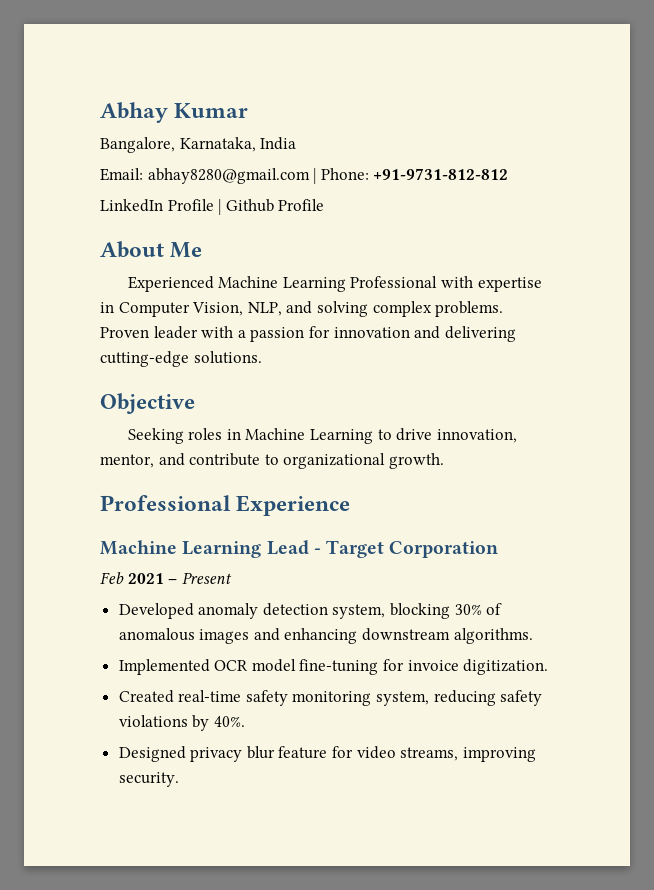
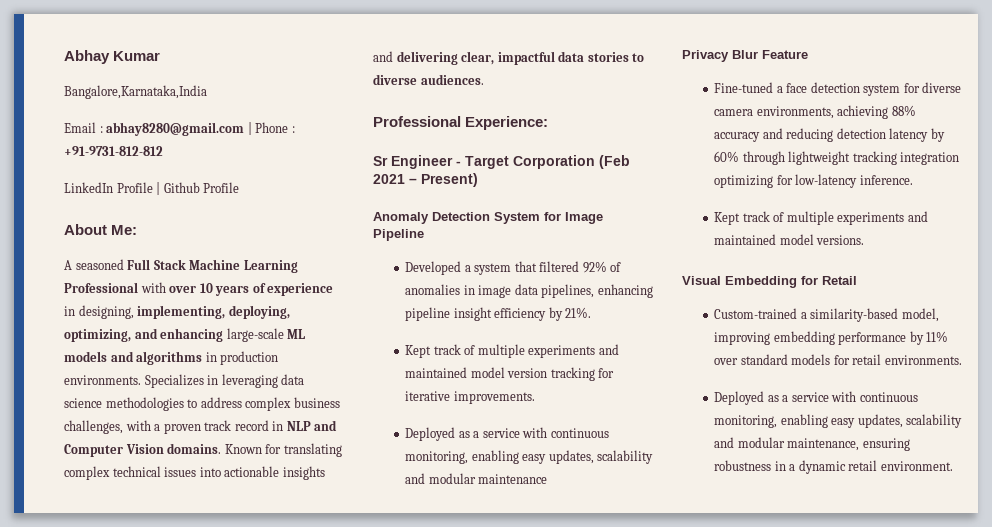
- Bangalore, Karnataka, India
- Email: abhay8280@gmail.com | Phone: +91-9731-812-812
+ Bangalore,Karnataka,India
+ Email : abhay8280@gmail.com | Phone : +91-9731-812-812
- About Me
- Experienced Machine Learning Professional with expertise in Computer Vision, NLP, and solving complex problems. Proven leader with a passion for innovation and delivering cutting-edge solutions.
- Objective
- Seeking roles in Machine Learning to drive innovation, mentor, and contribute to organizational growth.
- Professional Experience
- Machine Learning Lead - Target Corporation
- Feb 2021 – Present
- Developed anomaly detection system, blocking 30% of anomalous images and enhancing downstream algorithms.
- Implemented OCR model fine-tuning for invoice digitization.
- Created real-time safety monitoring system, reducing safety violations by 40%.
- Designed privacy blur feature for video streams, improving security.
+ About Me:
+ A seasoned Full Stack Machine Learning Professional with over 10 years of experience in designing, implementing, deploying, optimizing, and enhancing large-scale ML models and algorithms in production environments. Specializes in leveraging data science methodologies to address complex business challenges, with a proven track record in NLP and Computer Vision domains. Known for translating complex technical issues into actionable insights and delivering clear, impactful data stories to diverse audiences.
+ Professional Experience:
+ Sr Engineer - Target Corporation (Feb 2021 – Present)
+ Anomaly Detection System for Image Pipeline
+ Developed a system that filtered 92% of anomalies in image data pipelines, enhancing pipeline insight efficiency by 21%.
+ Kept track of multiple experiments and maintained model version tracking for iterative improvements.
+ Deployed as a service with continuous monitoring, enabling easy updates, scalability and modular maintenance
+ Privacy Blur Feature
+ Fine-tuned a face detection system for diverse camera environments, achieving 88% accuracy and reducing detection latency by 60% through lightweight tracking integration optimizing for low-latency inference.
+ Kept track of multiple experiments and maintained model versions.
+ Visual Embedding for Retail
+ Custom-trained a similarity-based model, improving embedding performance by 11% over standard models for retail environments.
+ Deployed as a service with continuous monitoring, enabling easy updates, scalability and modular maintenance, ensuring robustness in a dynamic retail environment.

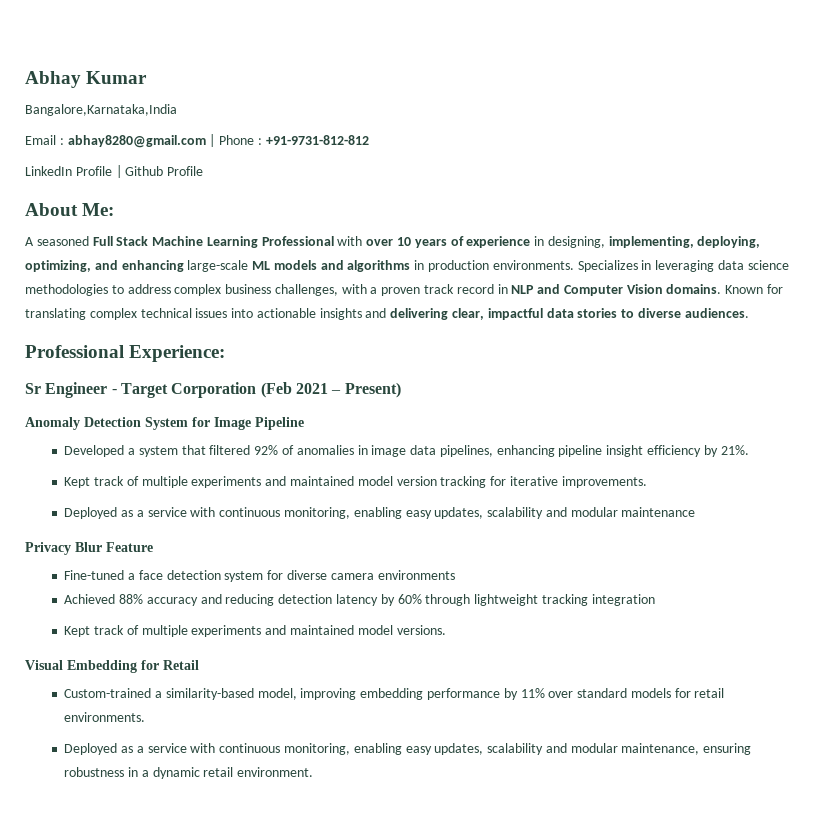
- Fine-tuned a face detection system for diverse camera environments, achieving 88% accuracy and reducing detection latency by 60% through lightweight tracking integration optimizing for low-latency inference.
+ Fine-tuned a face detection system for diverse camera environments
+ Achieved 88% accuracy and reducing detection latency by 60% through lightweight tracking integration

